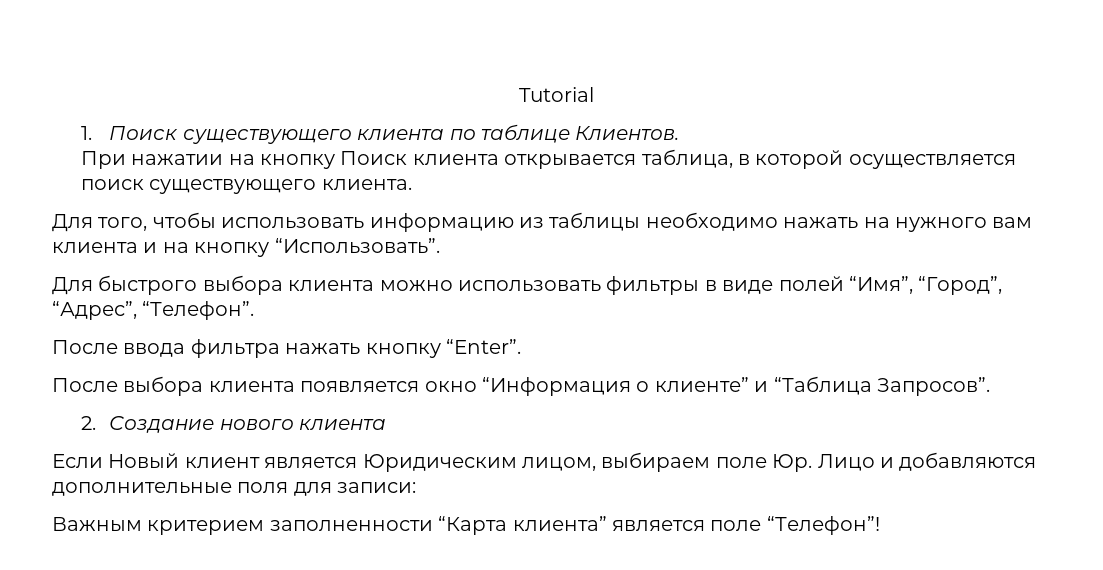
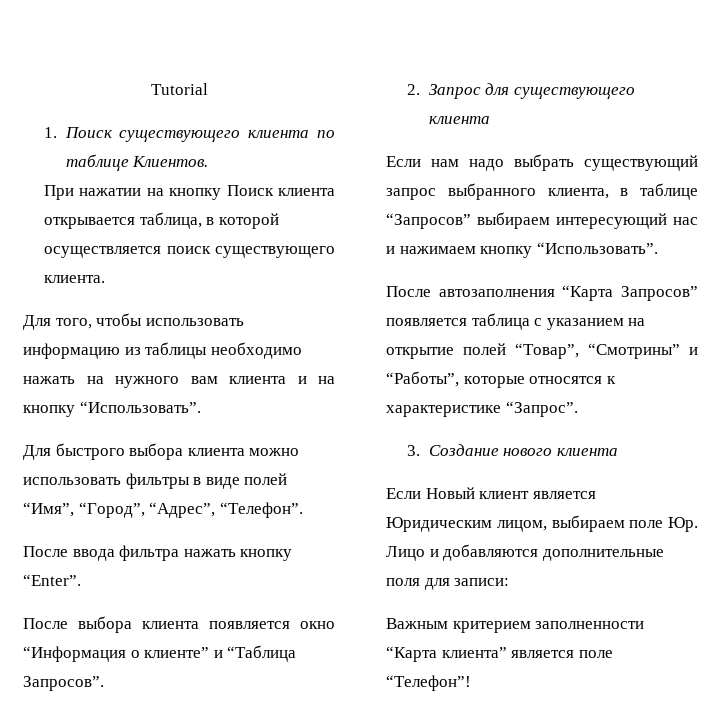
- 2. Создание нового клиента
+ 2. Запрос для существующего клиента
+ Если нам надо выбрать существующий запрос выбранного клиента, в таблице “Запросов” выбираем интересующий нас и нажимаем кнопку “Использовать”.
+ После автозаполнения “Карта Запросов” появляется таблица с указанием на открытие полей “Товар”, “Смотрины” и “Работы”, которые относятся к характеристике “Запрос”.
+ 3. Создание нового клиента

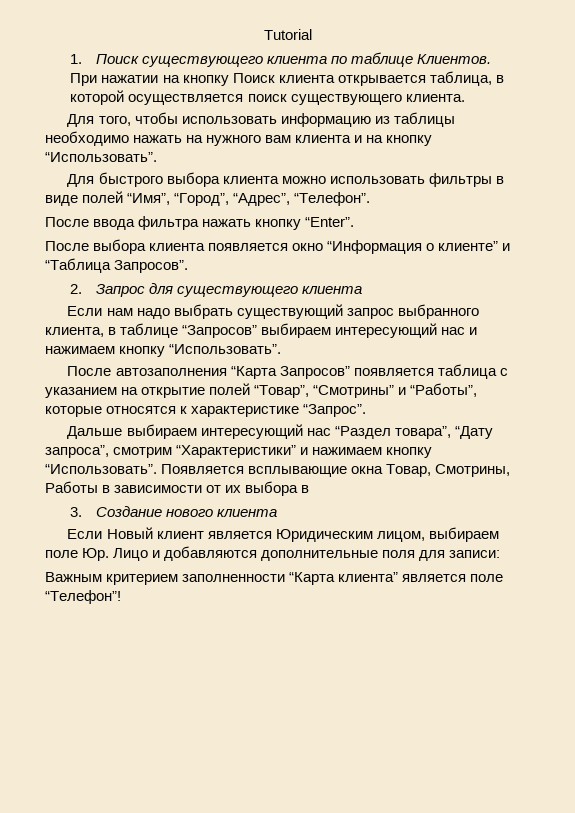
+ Дальше выбираем интересующий нас “Раздел товара”, “Дату запроса”, смотрим “Характеристики” и нажимаем кнопку “Использовать”. Появляется всплывающие окна Товар, Смотрины, Работы в зависимости от их выбора в

